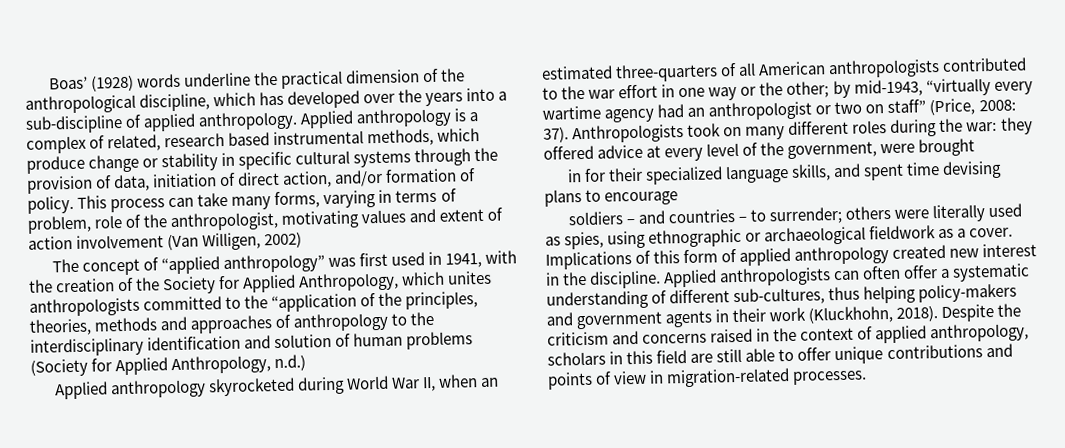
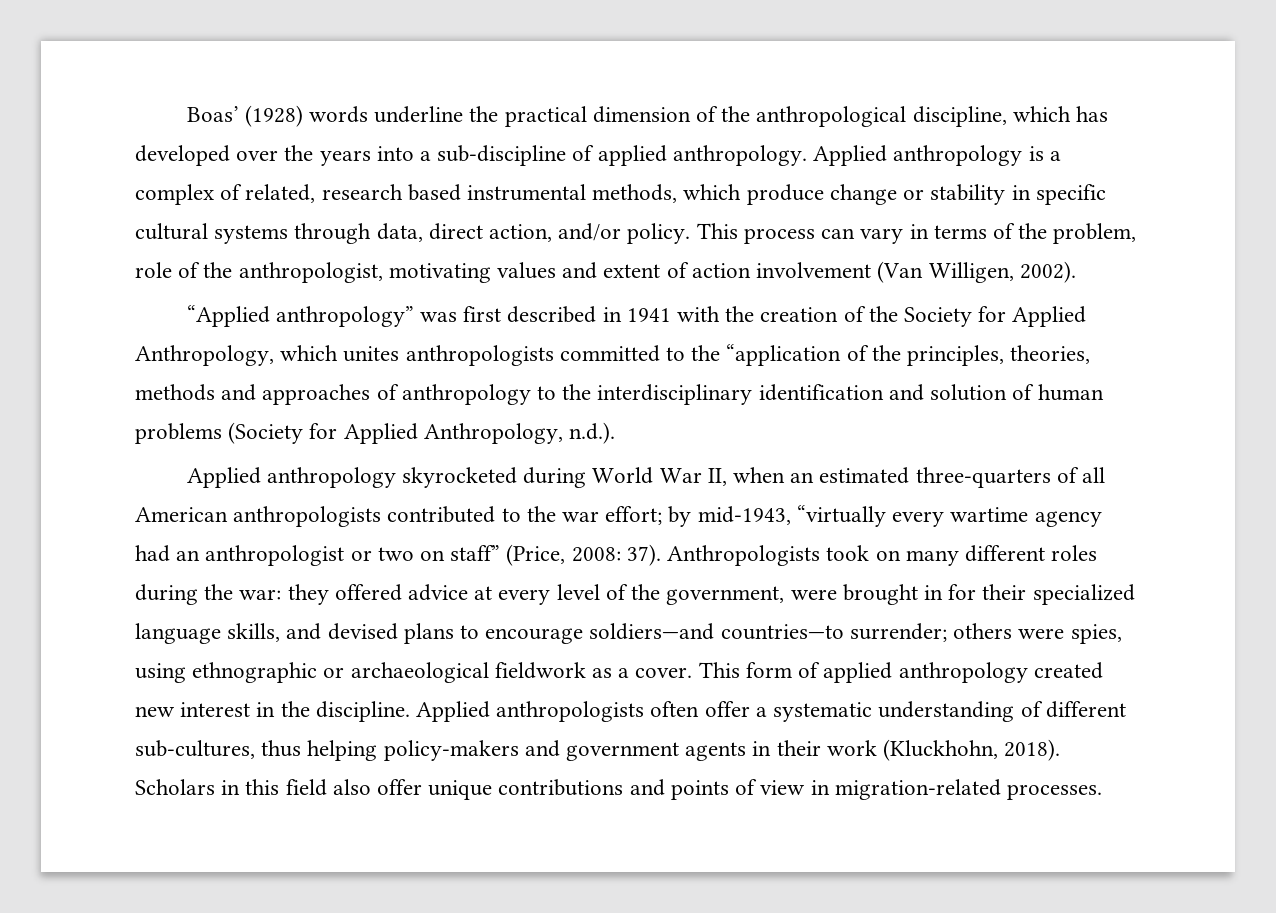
- Applied anthropology is a complex of related, research based instrumental methods, which produce change or stability in specific cultural systems through the provision of data, initiation of direct action, and/or formation of policy.
+ Applied anthropology is a complex of related, research based instrumental methods, which produce change or stability in specific cultural systems through data, direct action, and/or policy.
- This process can take many forms, varying in terms of problem, role of the anthropologist, motivating values and extent of action involvement (Van Willigen, 2002)
- The concept of “applied anthropology” was first used in 1941, with the creation of the Society for Applied Anthropology, which unites anthropologists committed to the “application of the principles, theories, methods and approaches of anthropology to the interdisciplinary identification and solution of human problems (Society for Applied Anthropology, n.d.)
+ This process can vary in terms of the problem, role of the anthropologist, motivating values and extent of action involvement (Van Willigen, 2002).
+ “Applied anthropology” was first described in 1941 with the creation of the Society for Applied Anthropology, which unites anthropologists committed to the “application of the principles, theories, methods and approaches of anthropology to the interdisciplinary identification and solution of human problems (Society for Applied Anthropology, n.d.).
- Applied anthropology skyrocketed during World War II, when an estimated three-quarters of all American anthropologists contributed to the war effort in one way or the other; by mid-1943, “virtually every wartime agency had an anthropologist or two on staff” (Price, 2008: 37).
+ Applied anthropology skyrocketed during World War II, when an estimated three-quarters of all American anthropologists contributed to the war effort; by mid-1943, “virtually every wartime agency had an anthropologist or two on staff” (Price, 2008: 37).
- Anthropologists took on many different roles during the war: they offered advice at every level of the government, were brought
- in for their specialized language skills, and spent time devising plans to encourage
- soldiers – and countries – to surrender; others were literally used as spies, using ethnographic or archaeological fieldwork as a cover.
+ Anthropologists took on many different roles during the war: they offered advice at every level of the government, were brought in for their specialized language skills, and devised plans to encourage soldiers—and countries—to surrender; others were spies, using ethnographic or archaeological fieldwork as a cover.
- Implications of this form of applied anthropology created new interest in the discipline.
+ This form of applied anthropology created new interest in the discipline.
- Applied anthropologists can often offer a systematic understanding of different sub-cultures, thus helping policy-makers and government agents in their work (Kluckhohn, 2018).
+ Applied anthropologists often offer a systematic understanding of different sub-cultures, thus helping policy-makers and government agents in their work (Kluckhohn, 2018).
- Despite the criticism and concerns raised in the context of applied anthropology, scholars in this field are still able to offer unique contributions and points of view in migration-related processes.
+ Scholars in this field also offer unique contributions and points of view in migration-related processes.

